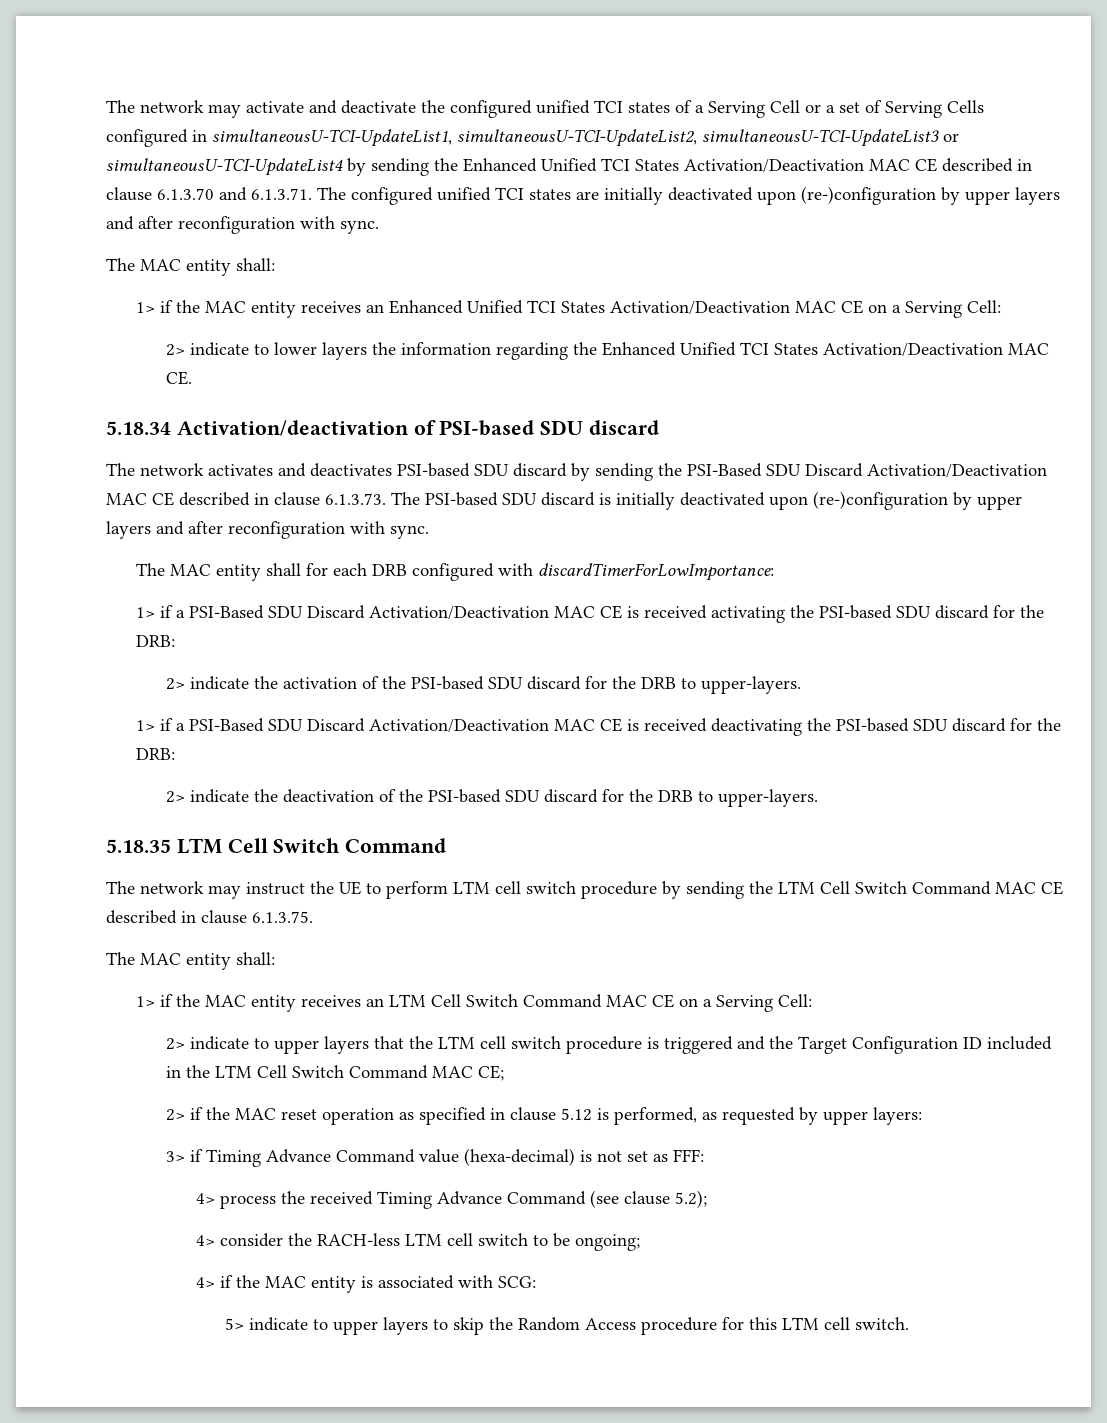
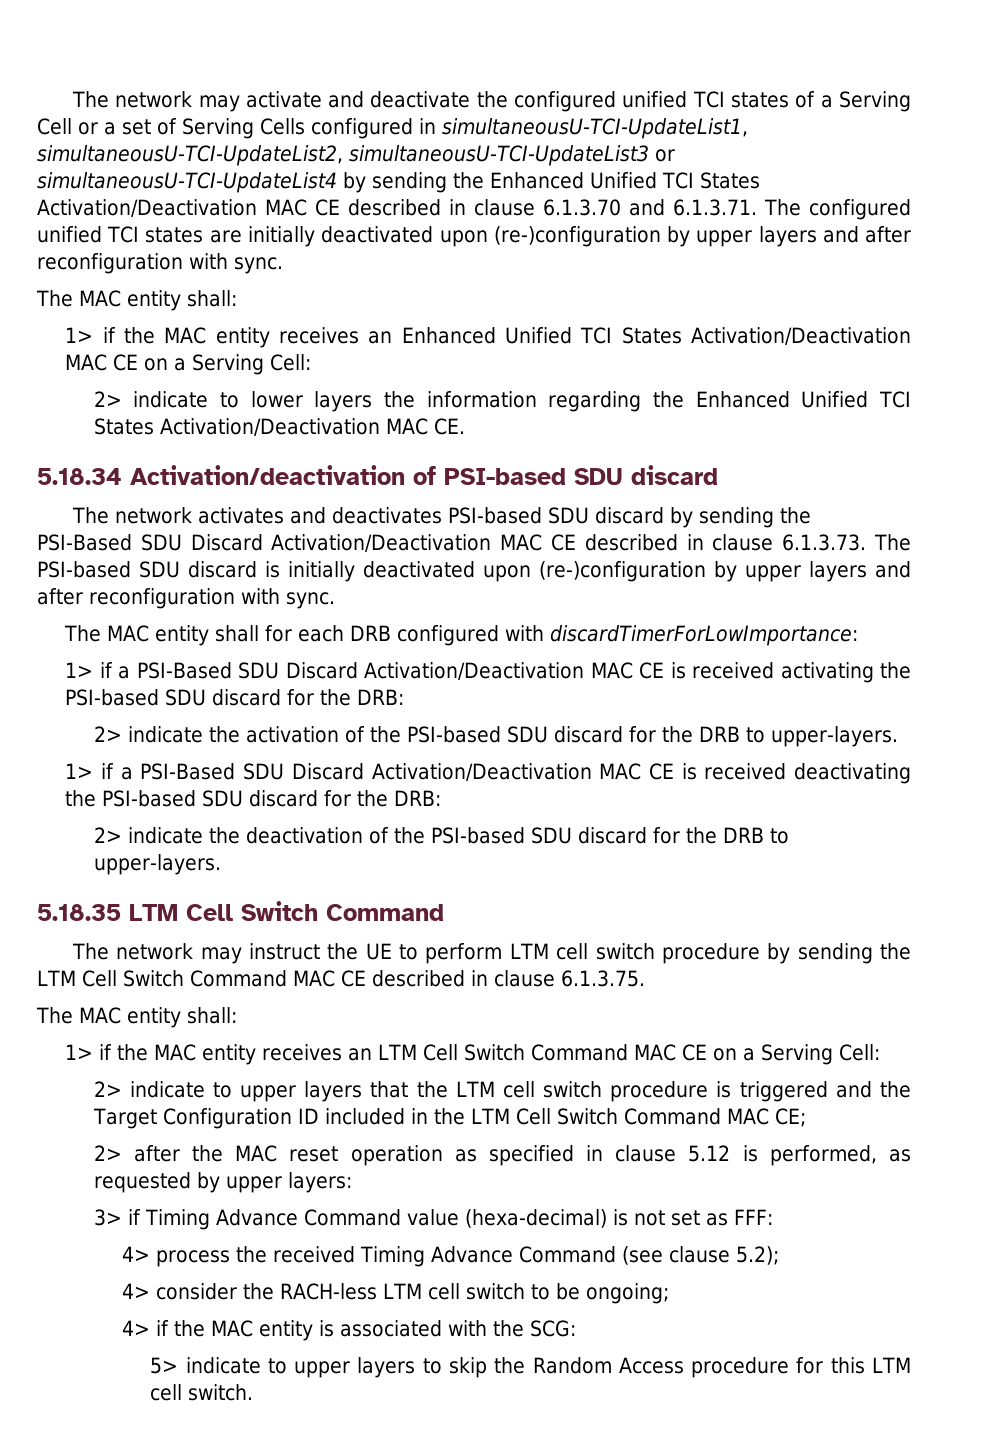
- 2> if the MAC reset operation as specified in clause 5.12 is performed, as requested by upper layers:
+ 2> after the MAC reset operation as specified in clause 5.12 is performed, as requested by upper layers:
- 4> if the MAC entity is associated with SCG:
+ 4> if the MAC entity is associated with the SCG:

